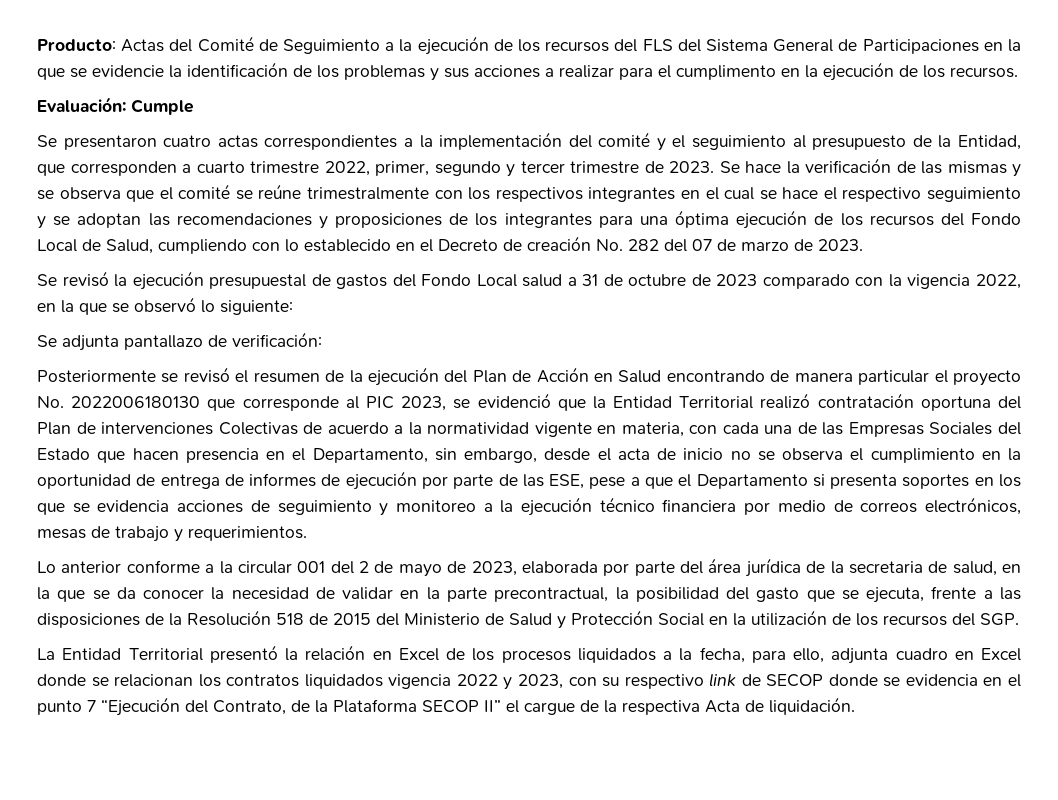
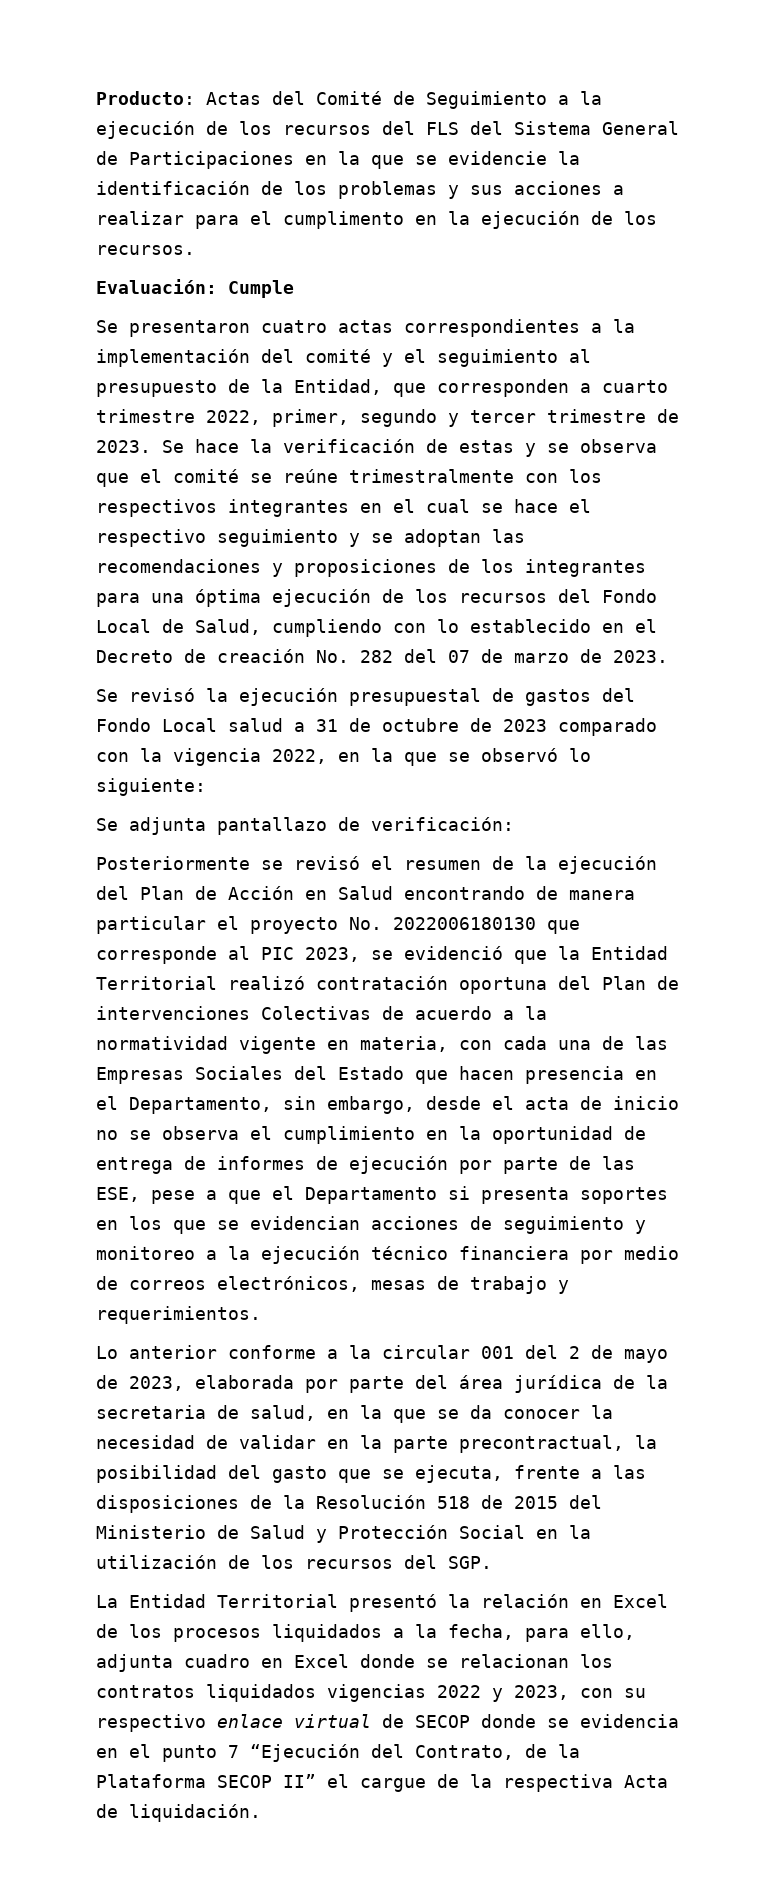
- Se hace la verificación de las mismas y se observa que el comité se reúne trimestralmente con los respectivos integrantes en el cual se hace el respectivo seguimiento y se adoptan las recomendaciones y proposiciones de los integrantes para una óptima ejecución de los recursos del Fondo Local de Salud, cumpliendo con lo establecido en el Decreto de creación No. 282 del 07 de marzo de 2023.
+ Se hace la verificación de estas y se observa que el comité se reúne trimestralmente con los respectivos integrantes en el cual se hace el respectivo seguimiento y se adoptan las recomendaciones y proposiciones de los integrantes para una óptima ejecución de los recursos del Fondo Local de Salud, cumpliendo con lo establecido en el Decreto de creación No. 282 del 07 de marzo de 2023.
- Posteriormente se revisó el resumen de la ejecución del Plan de Acción en Salud encontrando de manera particular el proyecto No. 2022006180130 que corresponde al PIC 2023, se evidenció que la Entidad Territorial realizó contratación oportuna del Plan de intervenciones Colectivas de acuerdo a la normatividad vigente en materia, con cada una de las Empresas Sociales del Estado que hacen presencia en el Departamento, sin embargo, desde el acta de inicio no se observa el cumplimiento en la oportunidad de entrega de informes de ejecución por parte de las ESE, pese a que el Departamento si presenta soportes en los que se evidencia acciones de seguimiento y monitoreo a la ejecución técnico financiera por medio de correos electrónicos, mesas de trabajo y requerimientos.
+ Posteriormente se revisó el resumen de la ejecución del Plan de Acción en Salud encontrando de manera particular el proyecto No. 2022006180130 que corresponde al PIC 2023, se evidenció que la Entidad Territorial realizó contratación oportuna del Plan de intervenciones Colectivas de acuerdo a la normatividad vigente en materia, con cada una de las Empresas Sociales del Estado que hacen presencia en el Departamento, sin embargo, desde el acta de inicio no se observa el cumplimiento en la oportunidad de entrega de informes de ejecución por parte de las ESE, pese a que el Departamento si presenta soportes en los que se evidencian acciones de seguimiento y monitoreo a la ejecución técnico financiera por medio de correos electrónicos, mesas de trabajo y requerimientos.
- La Entidad Territorial presentó la relación en Excel de los procesos liquidados a la fecha, para ello, adjunta cuadro en Excel donde se relacionan los contratos liquidados vigencia 2022 y 2023, con su respectivo link de SECOP donde se evidencia en el punto 7 “Ejecución del Contrato, de la Plataforma SECOP II” el cargue de la respectiva Acta de liquidación.
+ La Entidad Territorial presentó la relación en Excel de los procesos liquidados a la fecha, para ello, adjunta cuadro en Excel donde se relacionan los contratos liquidados vigencias 2022 y 2023, con su respectivo enlace virtual de SECOP donde se evidencia en el punto 7 “Ejecución del Contrato, de la Plataforma SECOP II” el cargue de la respectiva Acta de liquidación.

